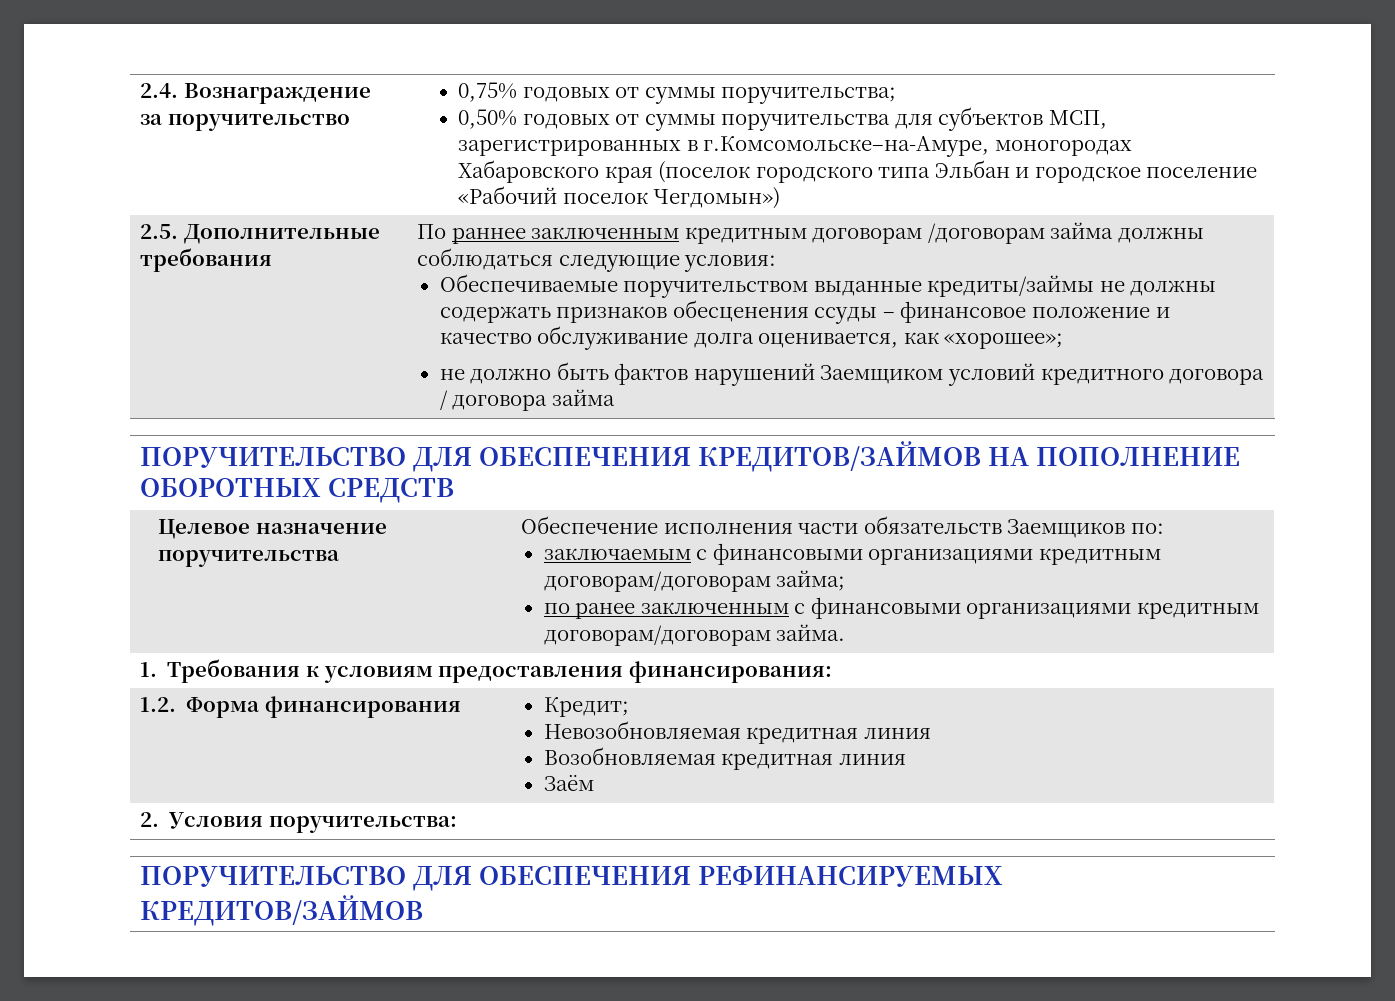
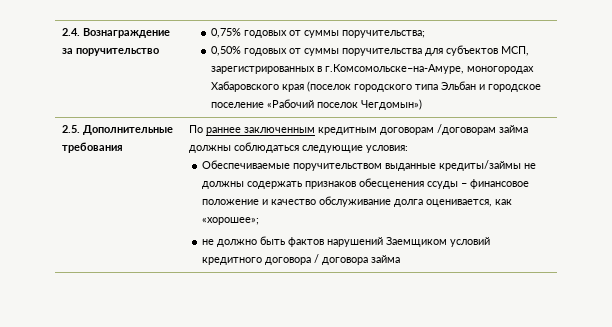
- ПОРУЧИТЕЛЬСТВО ДЛЯ ОБЕСПЕЧЕНИЯ КРЕДИТОВ/ЗАЙМОВ НА ПОПОЛНЕНИЕ ОБОРОТНЫХ СРЕДСТВ
- Целевое назначение поручительства | Обеспечение исполнения части обязательств Заемщиков по:
- заключаемым с финансовыми организациями кредитным договорам/договорам займа;
- по ранее заключенным с финансовыми организациями кредитным договорам/договорам займа.
- 1. Требования к условиям предоставления финансирования:
- 1.2. Форма финансирования | Кредит;
- Невозобновляемая кредитная линия
- Возобновляемая кредитная линия
- Заём
- 2. Условия поручительства:
- ПОРУЧИТЕЛЬСТВО ДЛЯ ОБЕСПЕЧЕНИЯ РЕФИНАНСИРУЕМЫХ КРЕДИТОВ/ЗАЙМОВ

